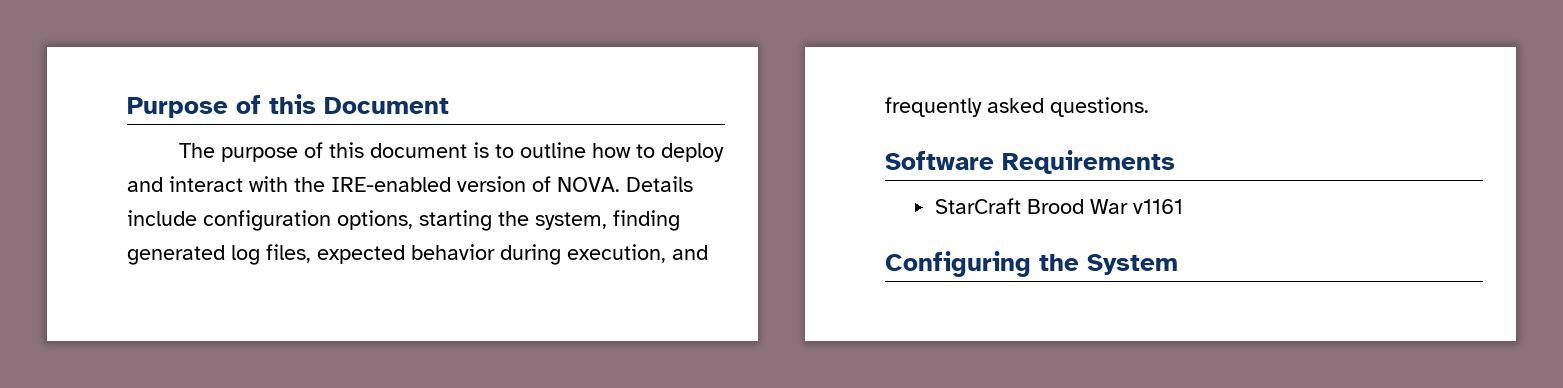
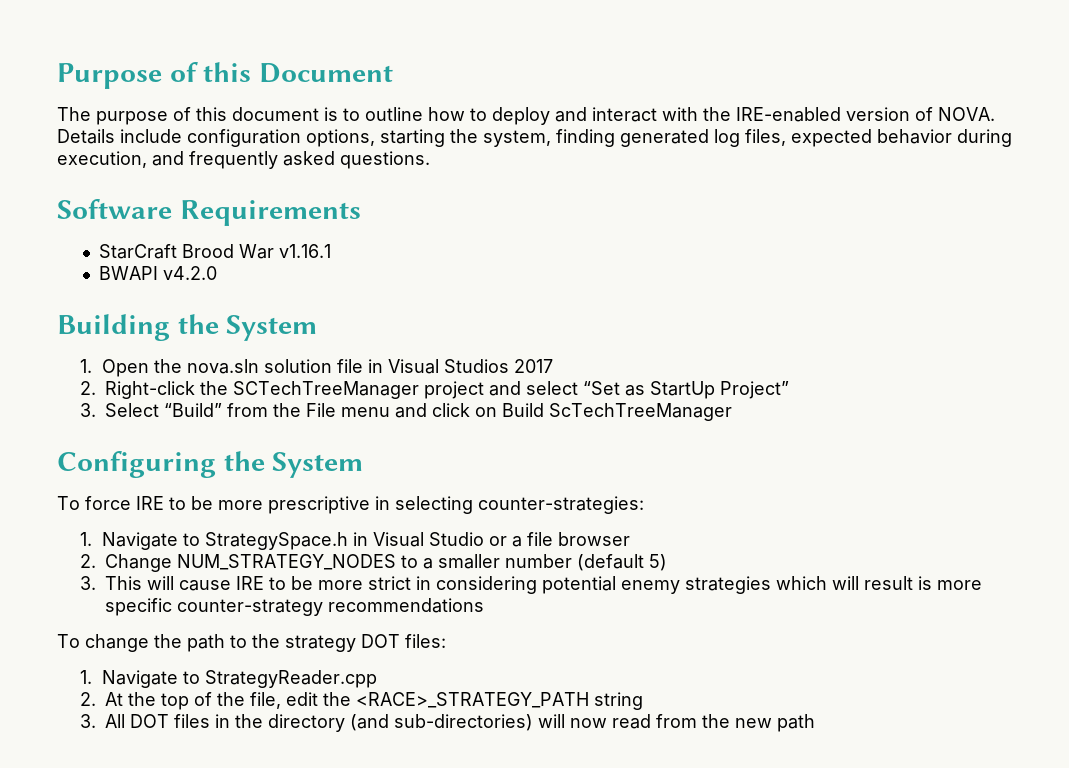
- StarCraft Brood War v1161
+ StarCraft Brood War v1.16.1
+ BWAPI v4.2.0
+ Building the System
+ 1. Open the nova.sln solution file in Visual Studios 2017
+ 2. Right-click the SCTechTreeManager project and select “Set as StartUp Project”
+ 3. Select “Build” from the File menu and click on Build ScTechTreeManager
  Configuring the System
+ To force IRE to be more prescriptive in selecting counter-strategies:
+ 1. Navigate to StrategySpace.h in Visual Studio or a file browser
+ 2. Change NUM_STRATEGY_NODES to a smaller number (default 5)
+ 3. This will cause IRE to be more strict in considering potential enemy strategies which will result is more specific counter-strategy recommendations
+ To change the path to the strategy DOT files:
+ 1. Navigate to StrategyReader.cpp
+ 2. At the top of the file, edit the <RACE>_STRATEGY_PATH string
+ 3. All DOT files in the directory (and sub-directories) will now read from the new path

